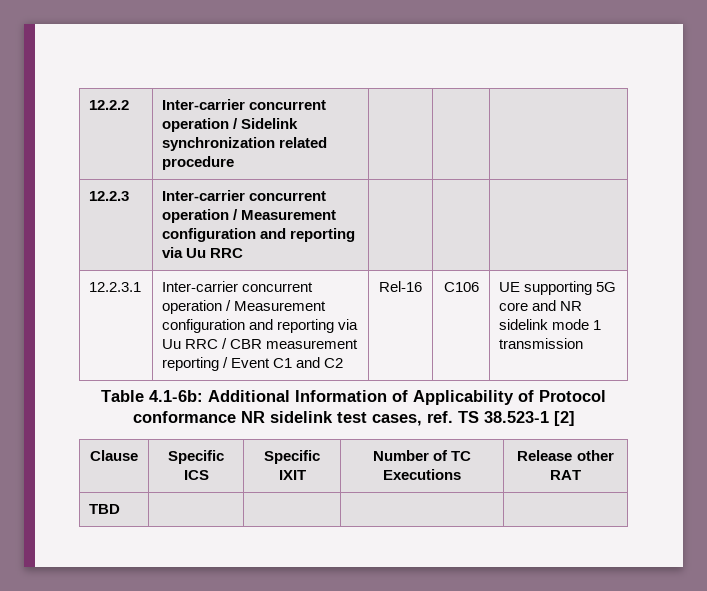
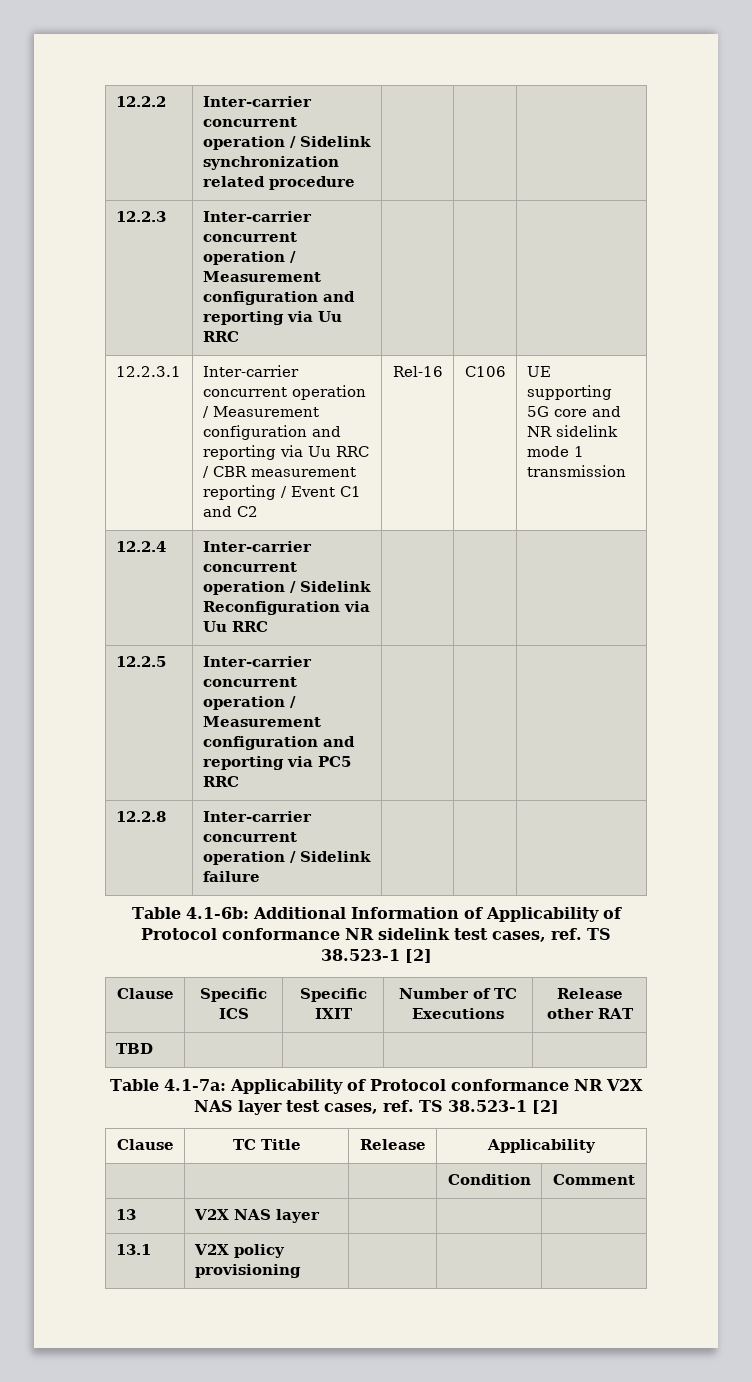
+ 12.2.4 | Inter-carrier concurrent operation / Sidelink Reconfiguration via Uu RRC | | |
+ 12.2.5 | Inter-carrier concurrent operation / Measurement configuration and reporting via PC5 RRC | | |
+ 12.2.8 | Inter-carrier concurrent operation / Sidelink failure | | |
+ Table 4.1-7a: Applicability of Protocol conformance NR V2X NAS layer test cases, ref. TS 38.523-1 [2]
+ Clause | TC Title | Release | Applicability
+ | | | Condition | Comment
+ 13 | V2X NAS layer | | |
+ 13.1 | V2X policy provisioning | | |

